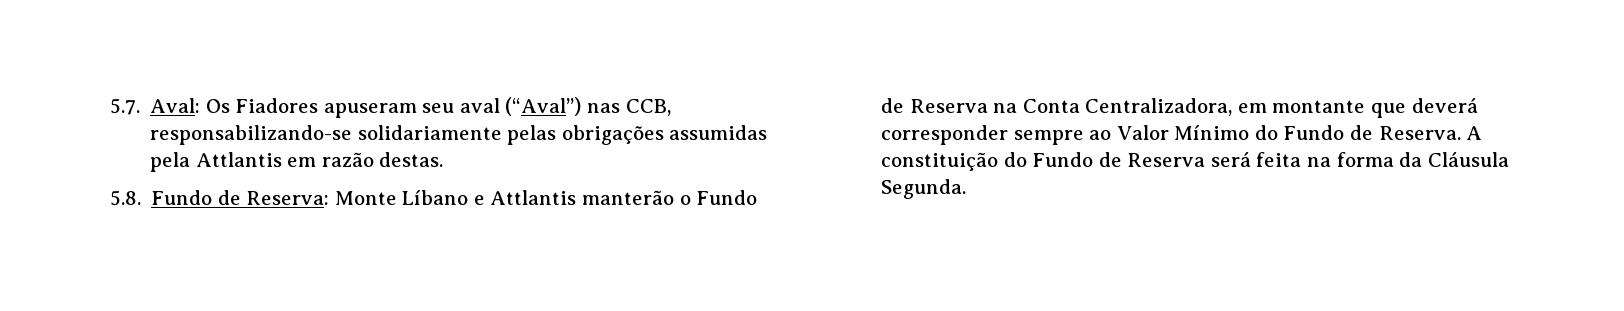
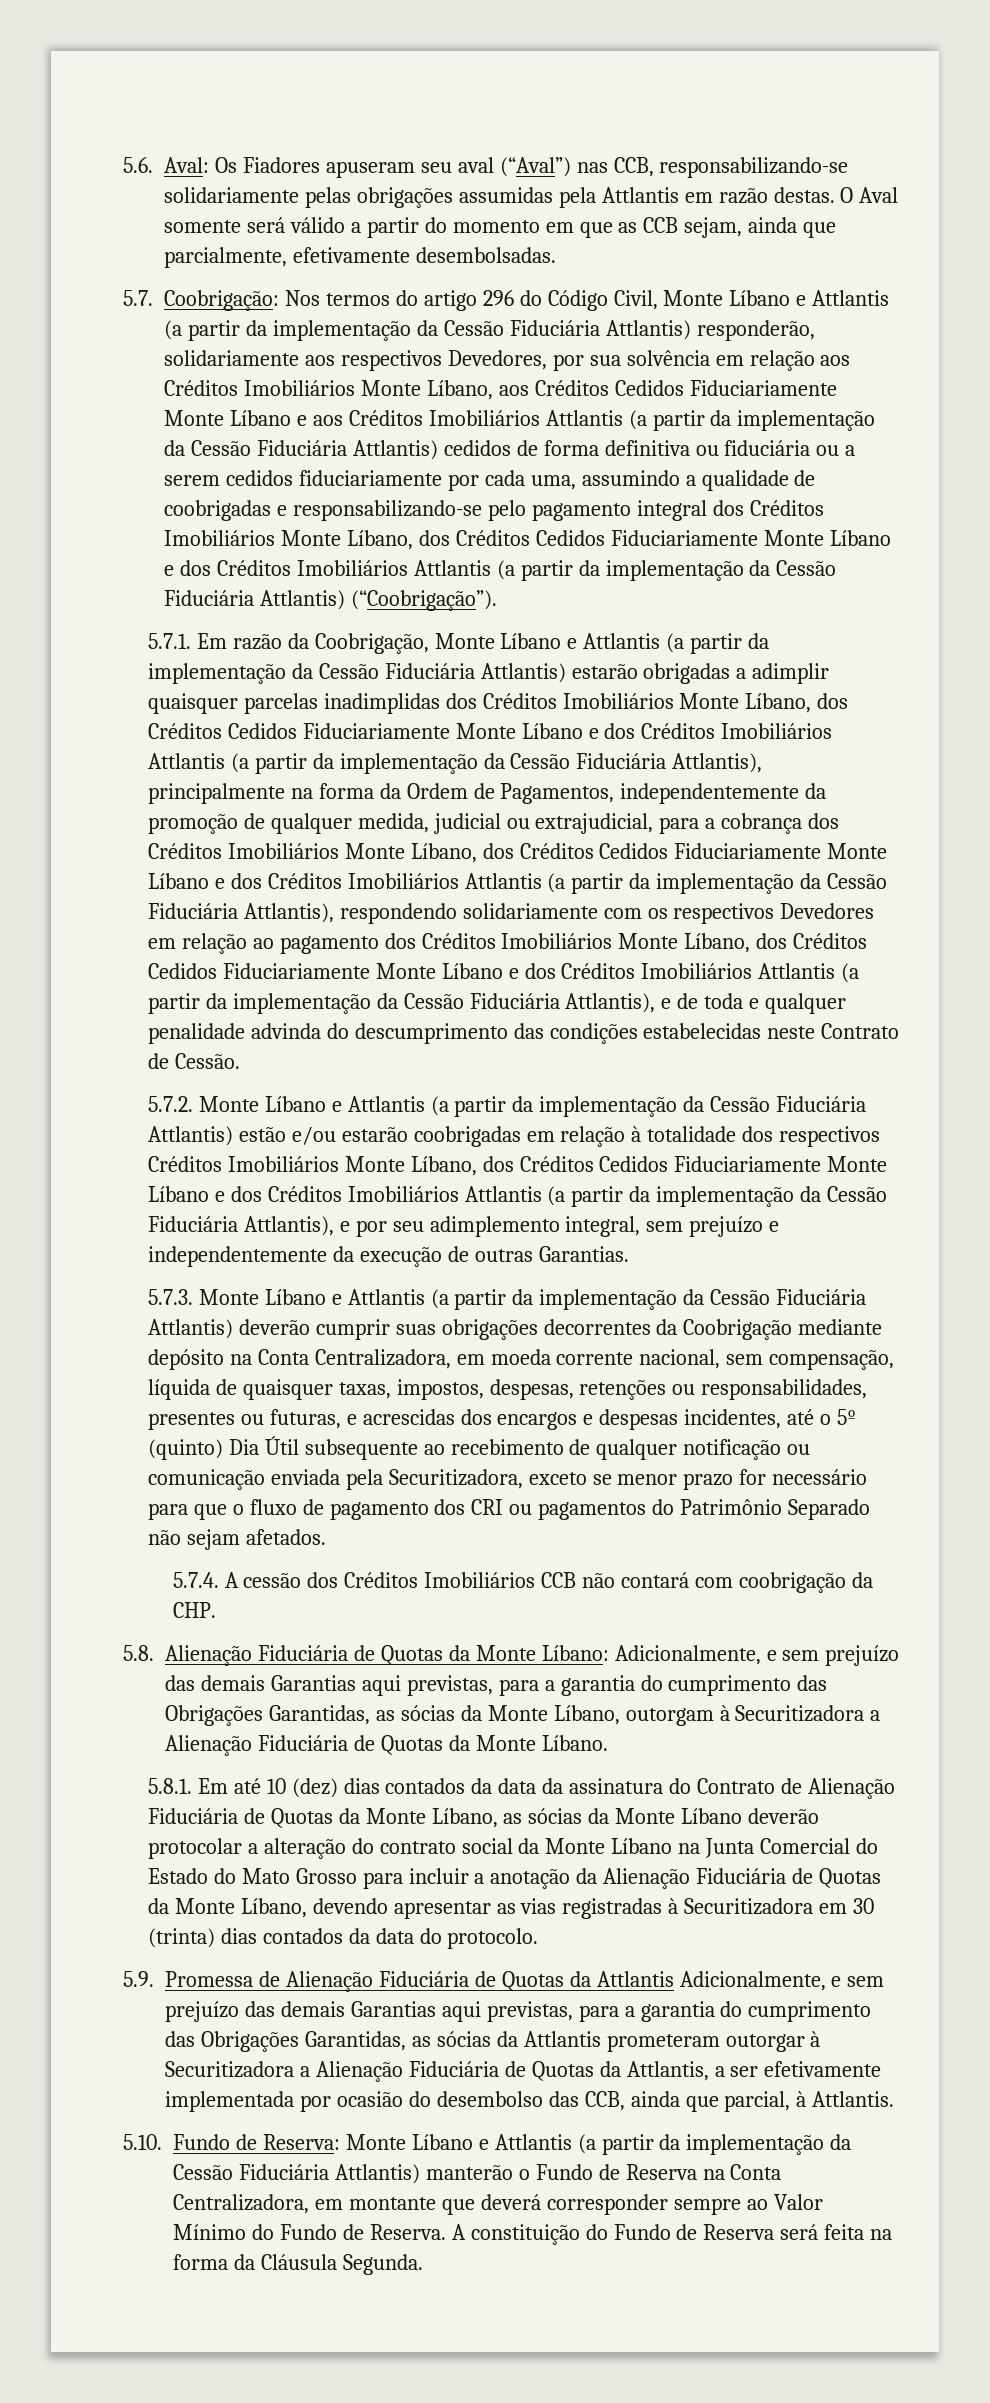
- 5.7. Aval: Os Fiadores apuseram seu aval (“Aval”) nas CCB, responsabilizando-se solidariamente pelas obrigações assumidas pela Attlantis em razão destas.
- 5.8. Fundo de Reserva: Monte Líbano e Attlantis manterão o Fundo de Reserva na Conta Centralizadora, em montante que deverá corresponder sempre ao Valor Mínimo do Fundo de Reserva.
+ 5.6. Aval: Os Fiadores apuseram seu aval (“Aval”) nas CCB, responsabilizando-se solidariamente pelas obrigações assumidas pela Attlantis em razão destas. O Aval somente será válido a partir do momento em que as CCB sejam, ainda que parcialmente, efetivamente desembolsadas.
+ 5.7. Coobrigação: Nos termos do artigo 296 do Código Civil, Monte Líbano e Attlantis (a partir da implementação da Cessão Fiduciária Attlantis) responderão, solidariamente aos respectivos Devedores, por sua solvência em relação aos Créditos Imobiliários Monte Líbano, aos Créditos Cedidos Fiduciariamente Monte Líbano e aos Créditos Imobiliários Attlantis (a partir da implementação da Cessão Fiduciária Attlantis) cedidos de forma definitiva ou fiduciária ou a serem cedidos fiduciariamente por cada uma, assumindo a qualidade de coobrigadas e responsabilizando-se pelo pagamento integral dos Créditos Imobiliários Monte Líbano, dos Créditos Cedidos Fiduciariamente Monte Líbano e dos Créditos Imobiliários Attlantis (a partir da implementação da Cessão Fiduciária Attlantis) (“Coobrigação”).
+ 5.7.1. Em razão da Coobrigação, Monte Líbano e Attlantis (a partir da implementação da Cessão Fiduciária Attlantis) estarão obrigadas a adimplir quaisquer parcelas inadimplidas dos Créditos Imobiliários Monte Líbano, dos Créditos Cedidos Fiduciariamente Monte Líbano e dos Créditos Imobiliários Attlantis (a partir da implementação da Cessão Fiduciária Attlantis), principalmente na forma da Ordem de Pagamentos, independentemente da promoção de qualquer medida, judicial ou extrajudicial, para a cobrança dos Créditos Imobiliários Monte Líbano, dos Créditos Cedidos Fiduciariamente Monte Líbano e dos Créditos Imobiliários Attlantis (a partir da implementação da Cessão Fiduciária Attlantis), respondendo solidariamente com os respectivos Devedores em relação ao pagamento dos Créditos Imobiliários Monte Líbano, dos Créditos Cedidos Fiduciariamente Monte Líbano e dos Créditos Imobiliários Attlantis (a partir da implementação da Cessão Fiduciária Attlantis), e de toda e qualquer penalidade advinda do descumprimento das condições estabelecidas neste Contrato de Cessão.
+ 5.7.2. Monte Líbano e Attlantis (a partir da implementação da Cessão Fiduciária Attlantis) estão e/ou estarão coobrigadas em relação à totalidade dos respectivos Créditos Imobiliários Monte Líbano, dos Créditos Cedidos Fiduciariamente Monte Líbano e dos Créditos Imobiliários Attlantis (a partir da implementação da Cessão Fiduciária Attlantis), e por seu adimplemento integral, sem prejuízo e independentemente da execução de outras Garantias.
+ 5.7.3. Monte Líbano e Attlantis (a partir da implementação da Cessão Fiduciária Attlantis) deverão cumprir suas obrigações decorrentes da Coobrigação mediante depósito na Conta Centralizadora, em moeda corrente nacional, sem compensação, líquida de quaisquer taxas, impostos, despesas, retenções ou responsabilidades, presentes ou futuras, e acrescidas dos encargos e despesas incidentes, até o 5º (quinto) Dia Útil subsequente ao recebimento de qualquer notificação ou comunicação enviada pela Securitizadora, exceto se menor prazo for necessário para que o fluxo de pagamento dos CRI ou pagamentos do Patrimônio Separado não sejam afetados.
+ 5.7.4. A cessão dos Créditos Imobiliários CCB não contará com coobrigação da CHP.
+ 5.8. Alienação Fiduciária de Quotas da Monte Líbano: Adicionalmente, e sem prejuízo das demais Garantias aqui previstas, para a garantia do cumprimento das Obrigações Garantidas, as sócias da Monte Líbano, outorgam à Securitizadora a Alienação Fiduciária de Quotas da Monte Líbano.
+ 5.8.1. Em até 10 (dez) dias contados da data da assinatura do Contrato de Alienação Fiduciária de Quotas da Monte Líbano, as sócias da Monte Líbano deverão protocolar a alteração do contrato social da Monte Líbano na Junta Comercial do Estado do Mato Grosso para incluir a anotação da Alienação Fiduciária de Quotas da Monte Líbano, devendo apresentar as vias registradas à Securitizadora em 30 (trinta) dias contados da data do protocolo.
+ 5.9. Promessa de Alienação Fiduciária de Quotas da Attlantis Adicionalmente, e sem prejuízo das demais Garantias aqui previstas, para a garantia do cumprimento das Obrigações Garantidas, as sócias da Attlantis prometeram outorgar à Securitizadora a Alienação Fiduciária de Quotas da Attlantis, a ser efetivamente implementada por ocasião do desembolso das CCB, ainda que parcial, à Attlantis.
+ 5.10. Fundo de Reserva: Monte Líbano e Attlantis (a partir da implementação da Cessão Fiduciária Attlantis) manterão o Fundo de Reserva na Conta Centralizadora, em montante que deverá corresponder sempre ao Valor Mínimo do Fundo de Reserva.

